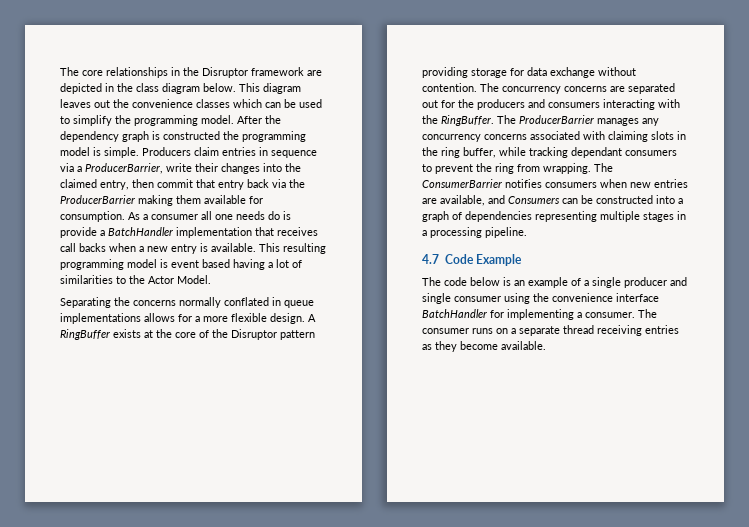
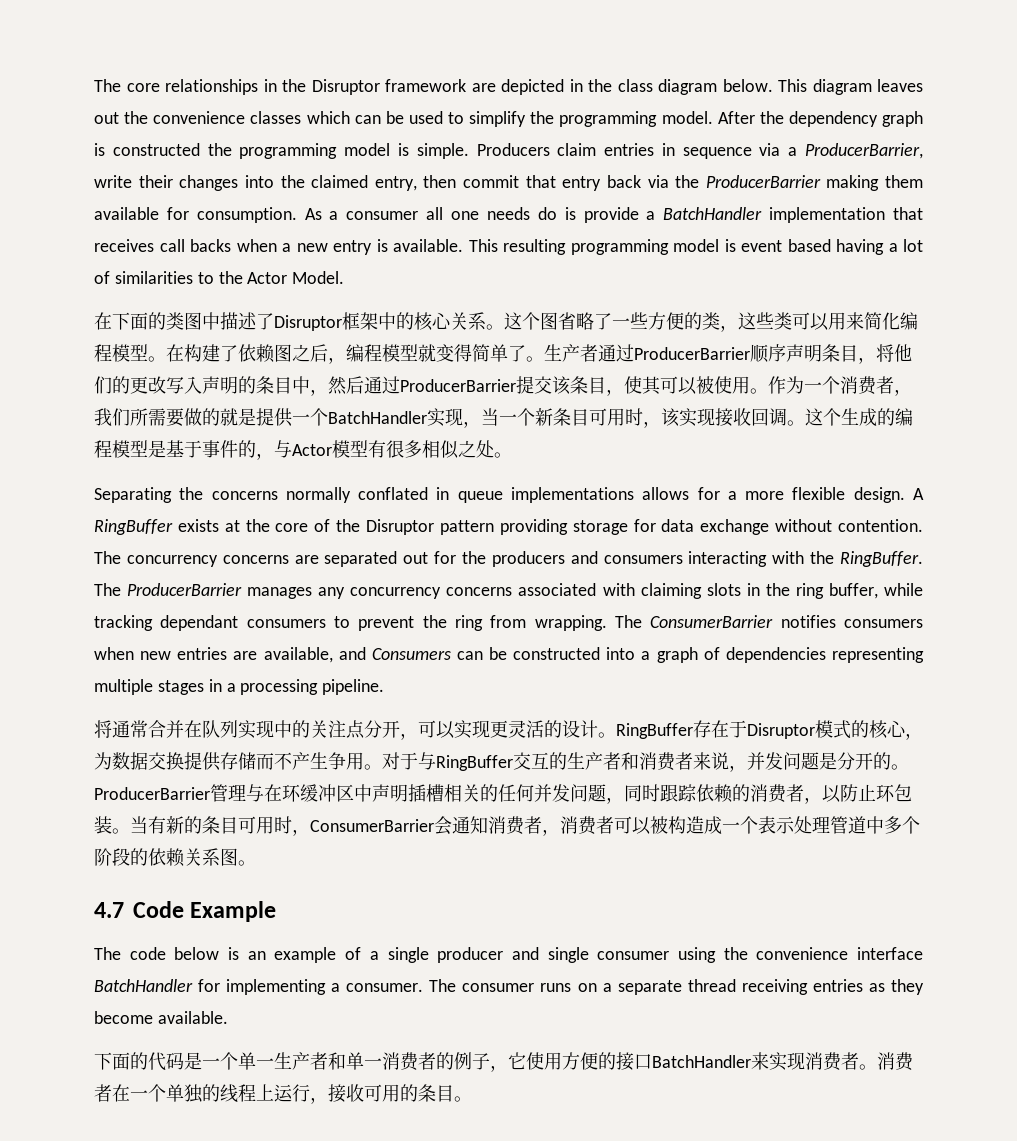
+ 在下面的类图中描述了Disruptor框架中的核心关系。这个图省略了一些方便的类，这些类可以用来简化编程模型。在构建了依赖图之后，编程模型就变得简单了。生产者通过ProducerBarrier顺序声明条目，将他们的更改写入声明的条目中，然后通过ProducerBarrier提交该条目，使其可以被使用。作为一个消费者，我们所需要做的就是提供一个BatchHandler实现，当一个新条目可用时，该实现接收回调。这个生成的编程模型是基于事件的，与Actor模型有很多相似之处。
+ 将通常合并在队列实现中的关注点分开，可以实现更灵活的设计。RingBuffer存在于Disruptor模式的核心，为数据交换提供存储而不产生争用。对于与RingBuffer交互的生产者和消费者来说，并发问题是分开的。ProducerBarrier管理与在环缓冲区中声明插槽相关的任何并发问题，同时跟踪依赖的消费者，以防止环包装。当有新的条目可用时，ConsumerBarrier会通知消费者，消费者可以被构造成一个表示处理管道中多个阶段的依赖关系图。
+ 下面的代码是一个单一生产者和单一消费者的例子，它使用方便的接口BatchHandler来实现消费者。消费者在一个单独的线程上运行，接收可用的条目。

